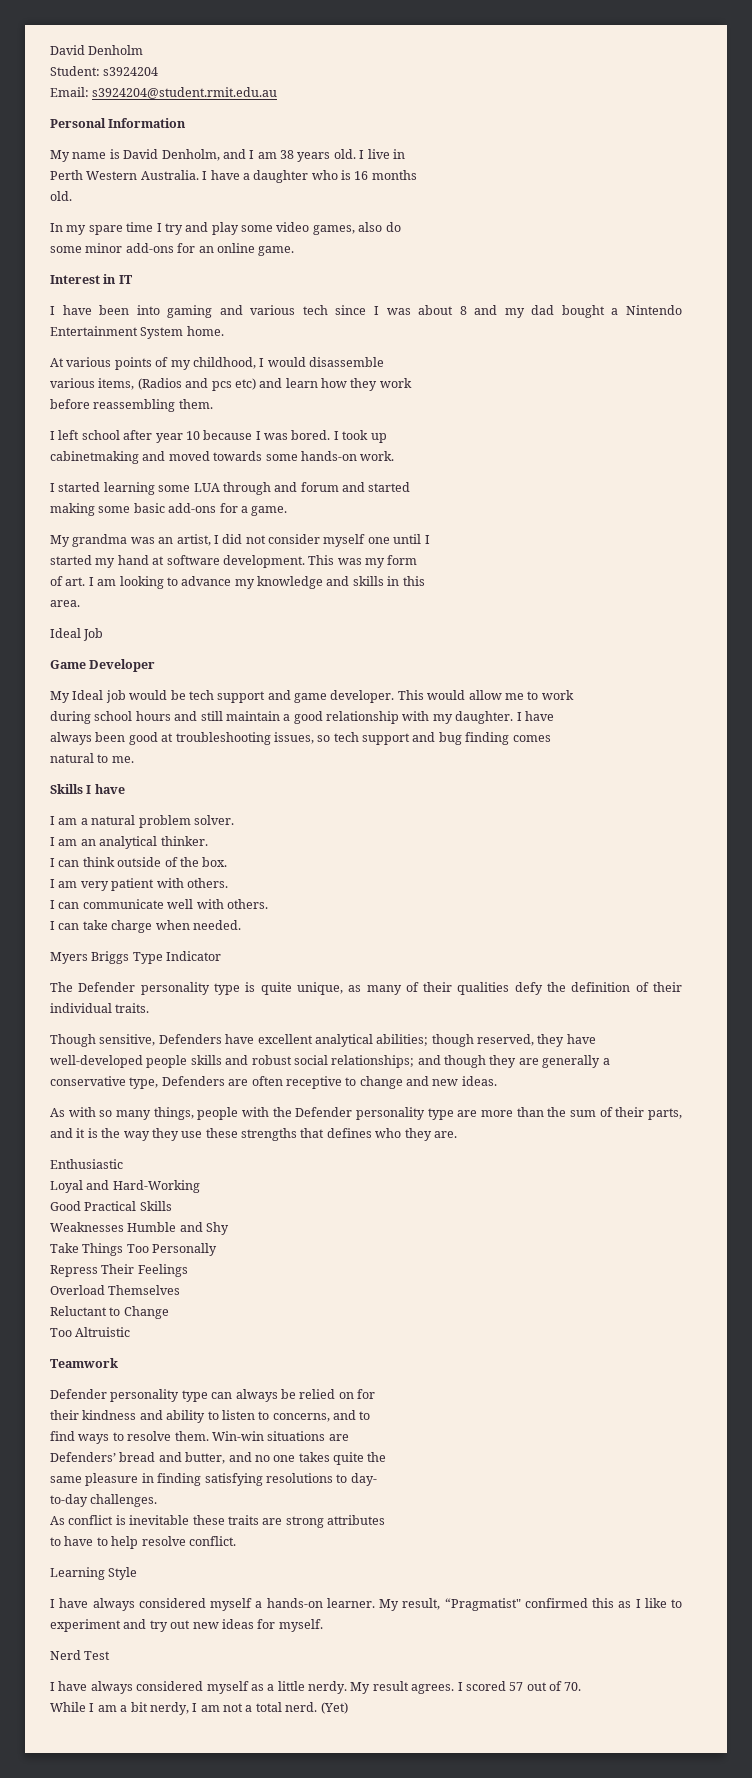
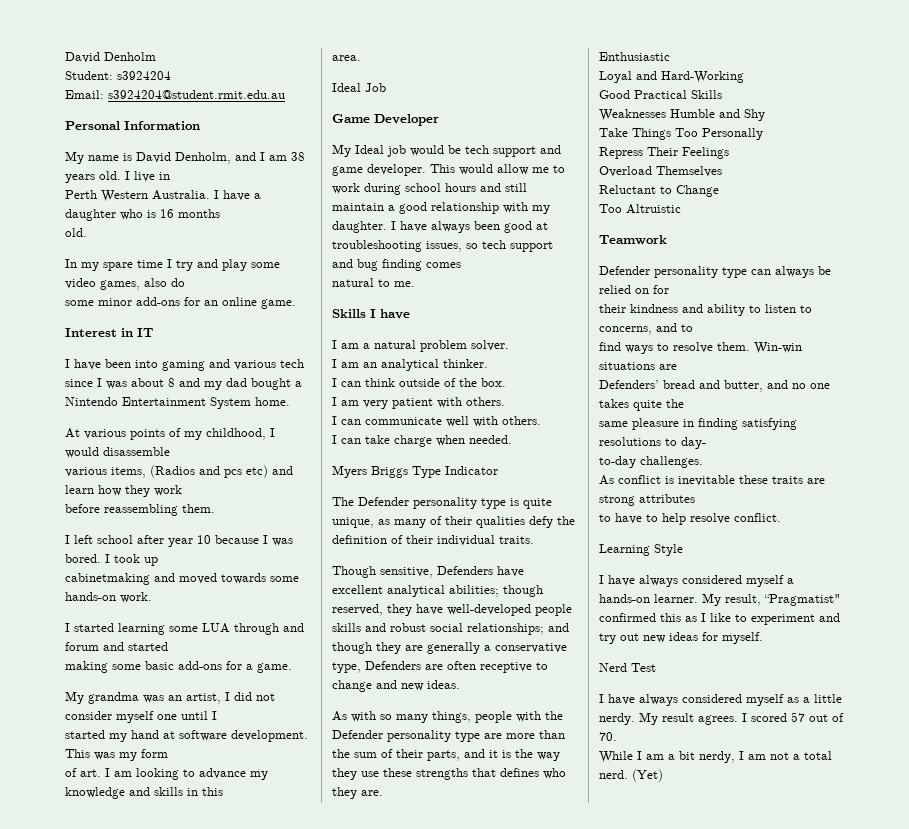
- This would allow me to work
- during school hours and still maintain a good relationship with my daughter. I have
- always been good at troubleshooting issues, so tech support and bug finding comes
+ This would allow me to work during school hours and still maintain a good relationship with my daughter. I have always been good at troubleshooting issues, so tech support and bug finding comes

